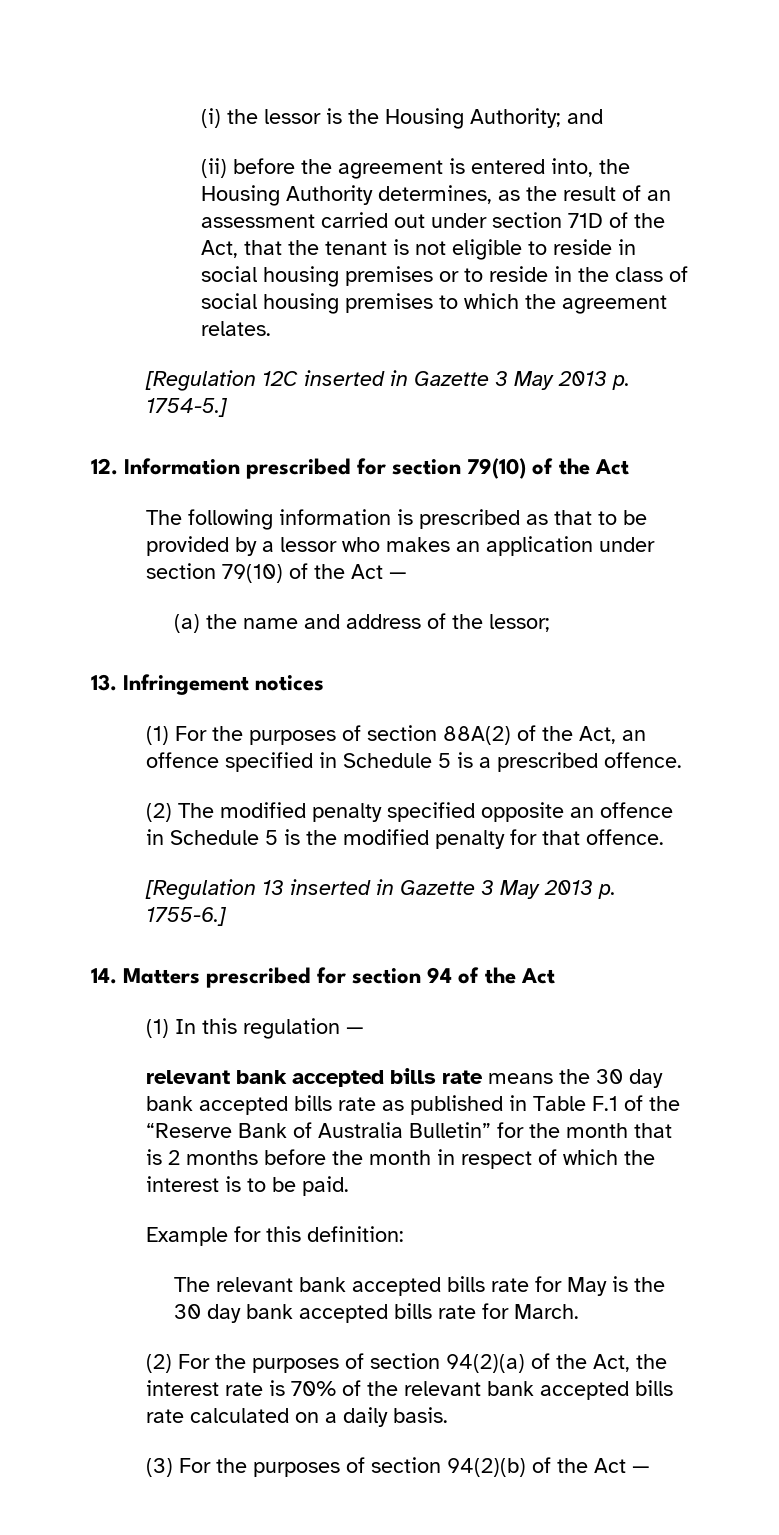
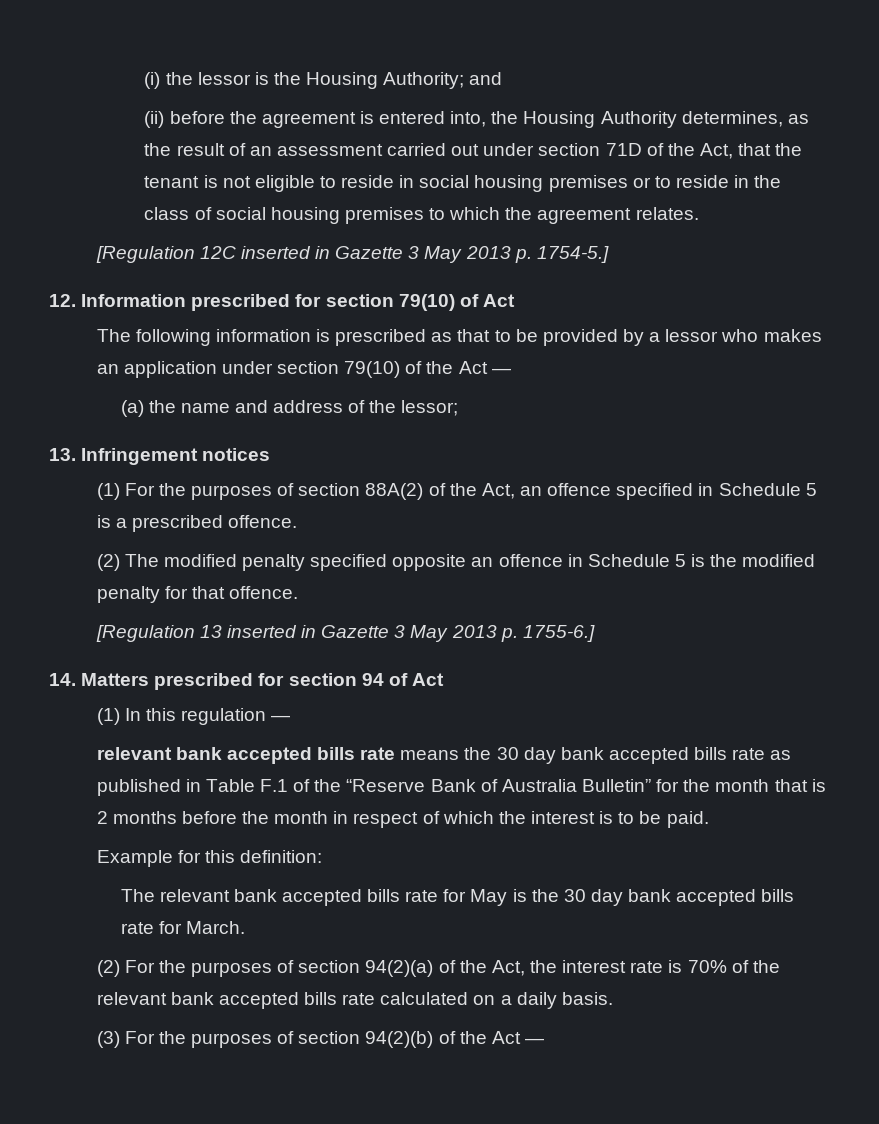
- 12. Information prescribed for section 79(10) of the Act
+ 12. Information prescribed for section 79(10) of Act
- 14. Matters prescribed for section 94 of the Act
+ 14. Matters prescribed for section 94 of Act

